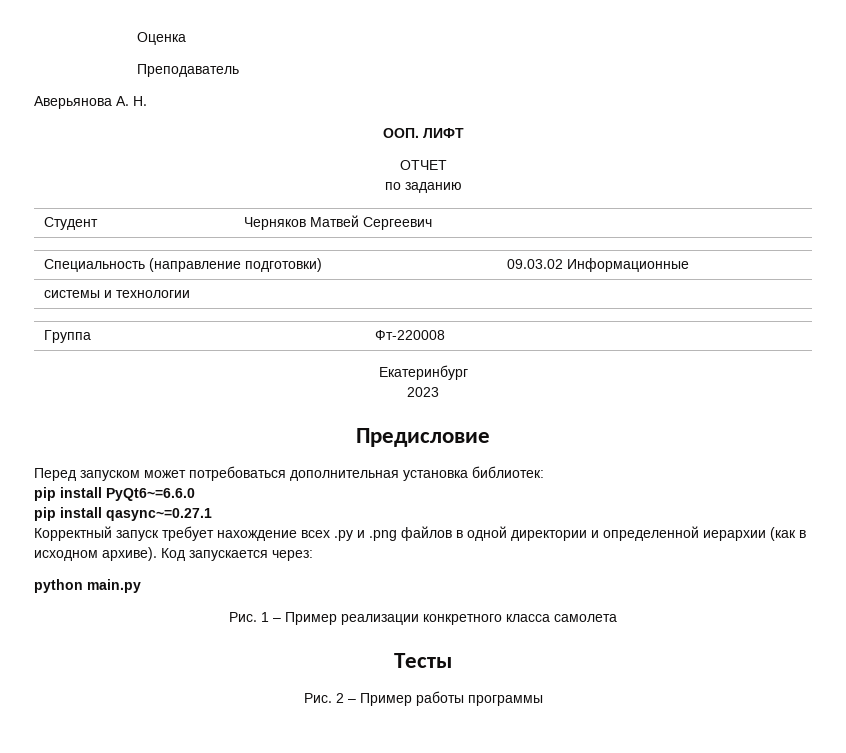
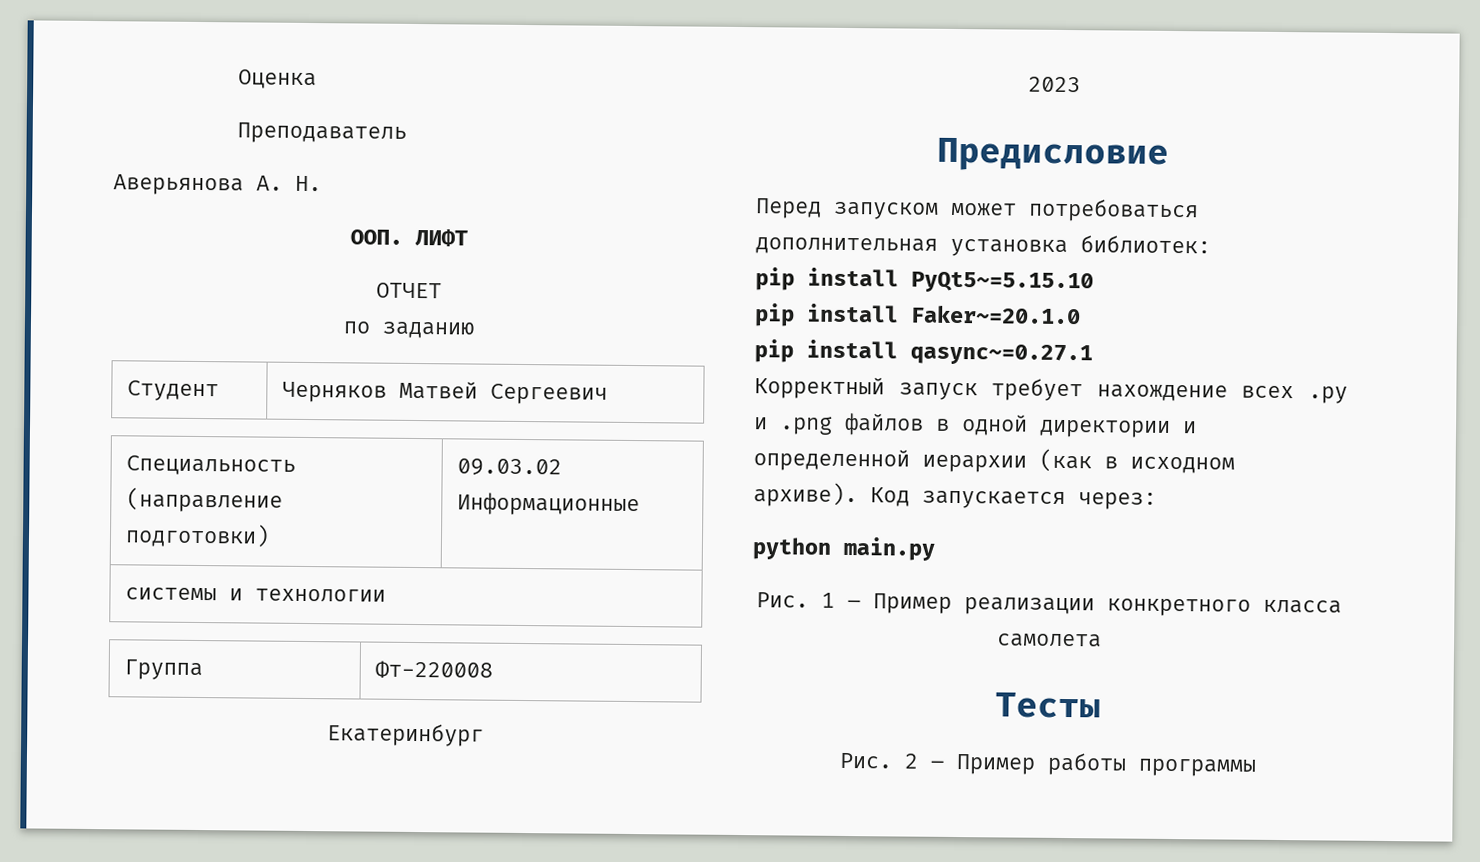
- pip install PyQt6~=6.6.0
+ pip install PyQt5~=5.15.10
+ pip install Faker~=20.1.0

